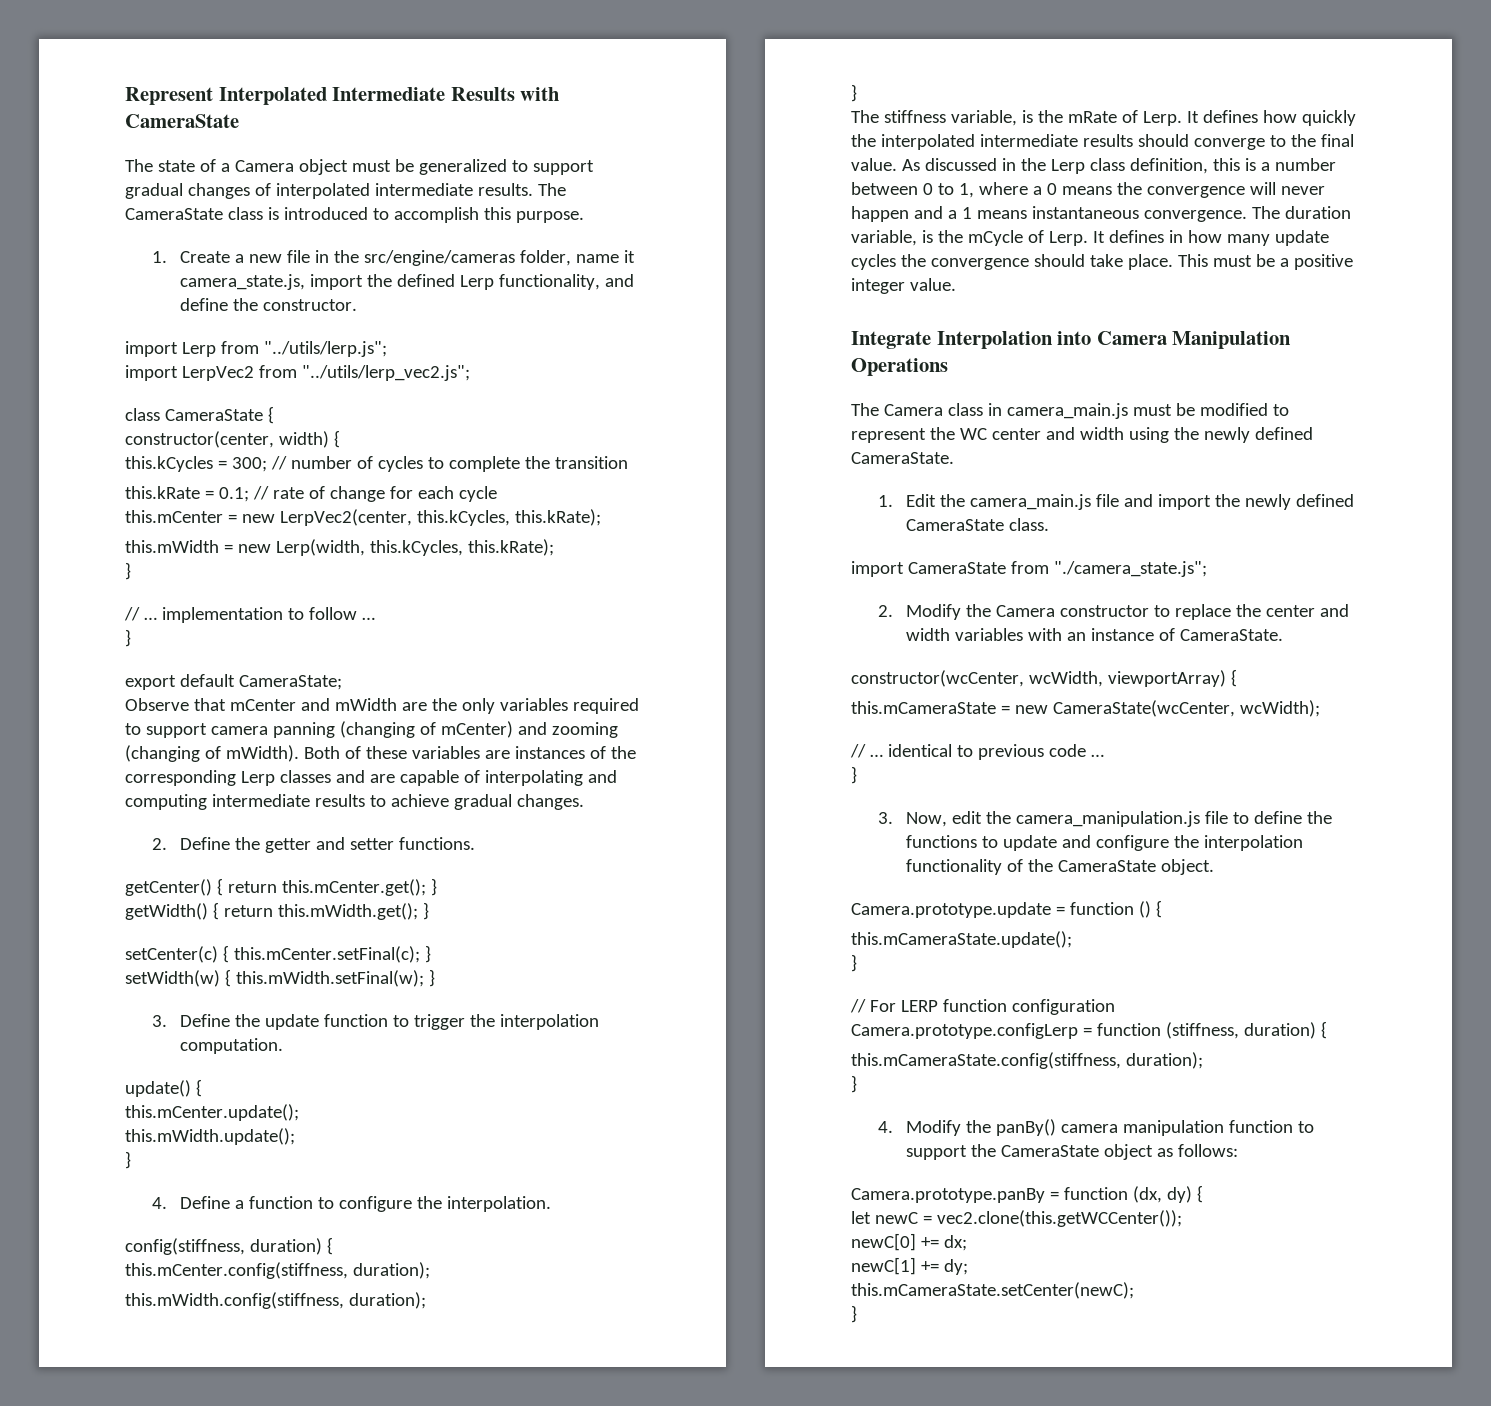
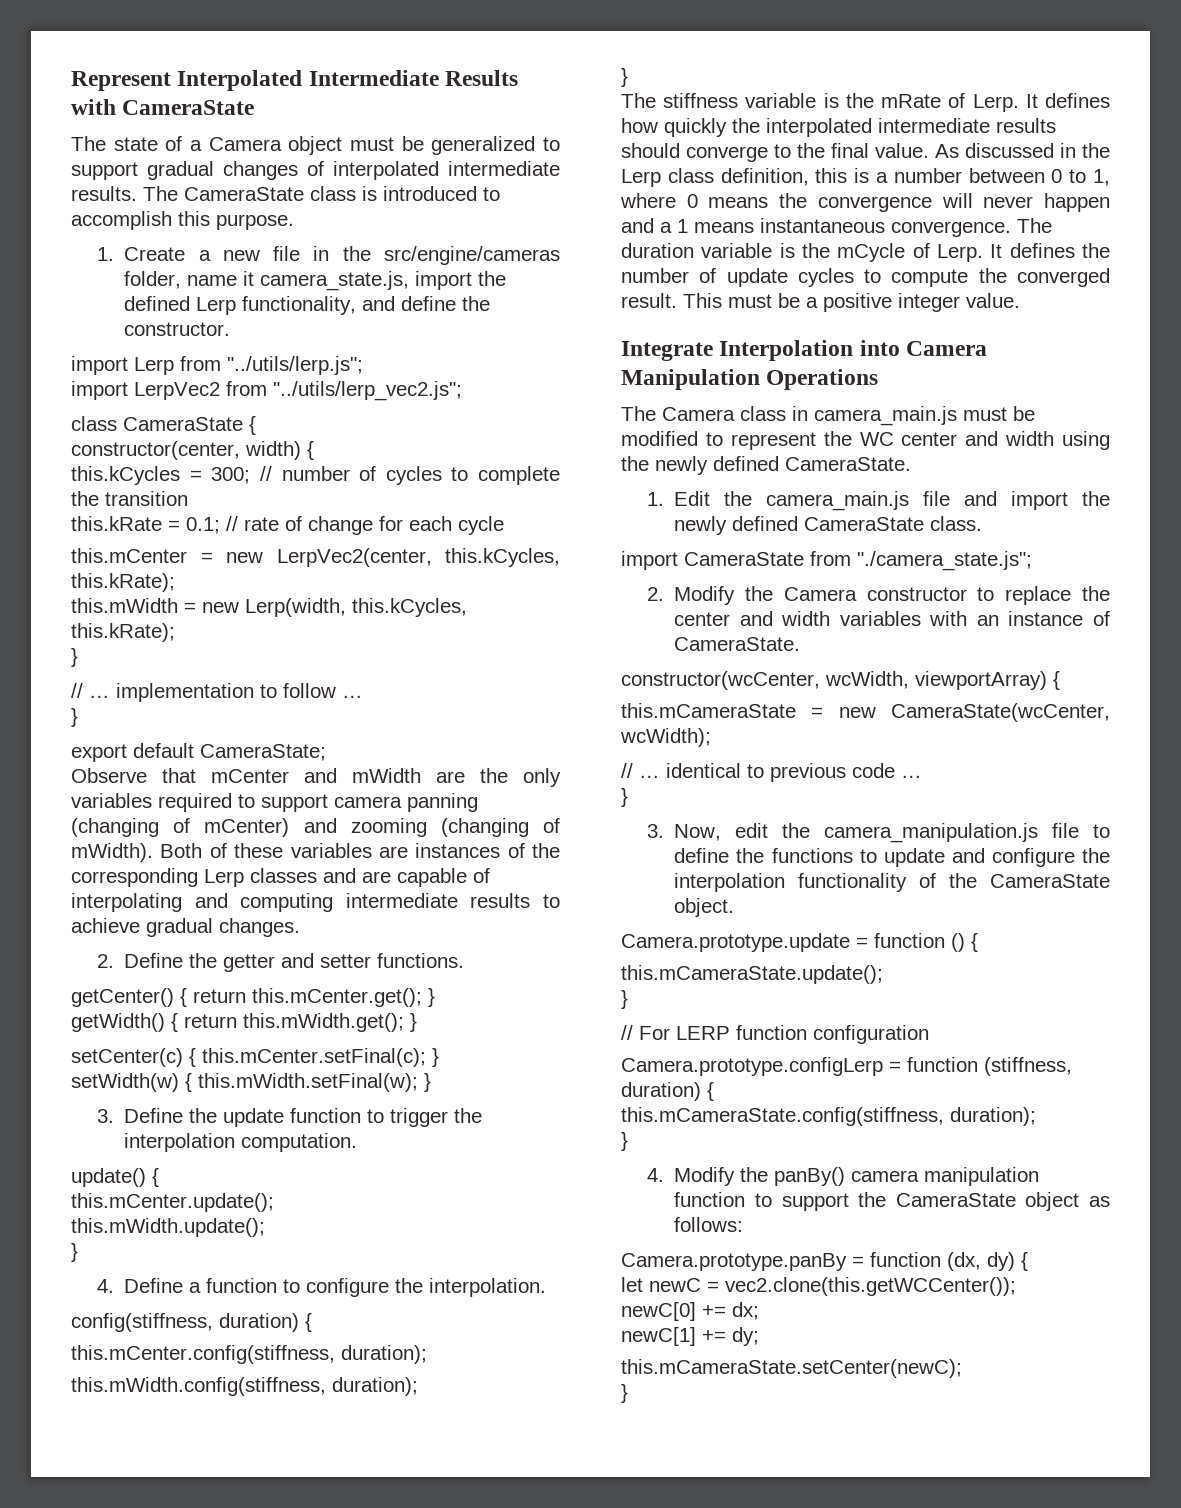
- The stiffness variable, is the mRate of Lerp.
+ The stiffness variable is the mRate of Lerp.
- As discussed in the Lerp class definition, this is a number between 0 to 1, where a 0 means the convergence will never happen and a 1 means instantaneous convergence.
+ As discussed in the Lerp class definition, this is a number between 0 to 1, where 0 means the convergence will never happen and a 1 means instantaneous convergence.
- The duration variable, is the mCycle of Lerp.
+ The duration variable is the mCycle of Lerp.
- It defines in how many update cycles the convergence should take place.
+ It defines the number of update cycles to compute the converged result.

